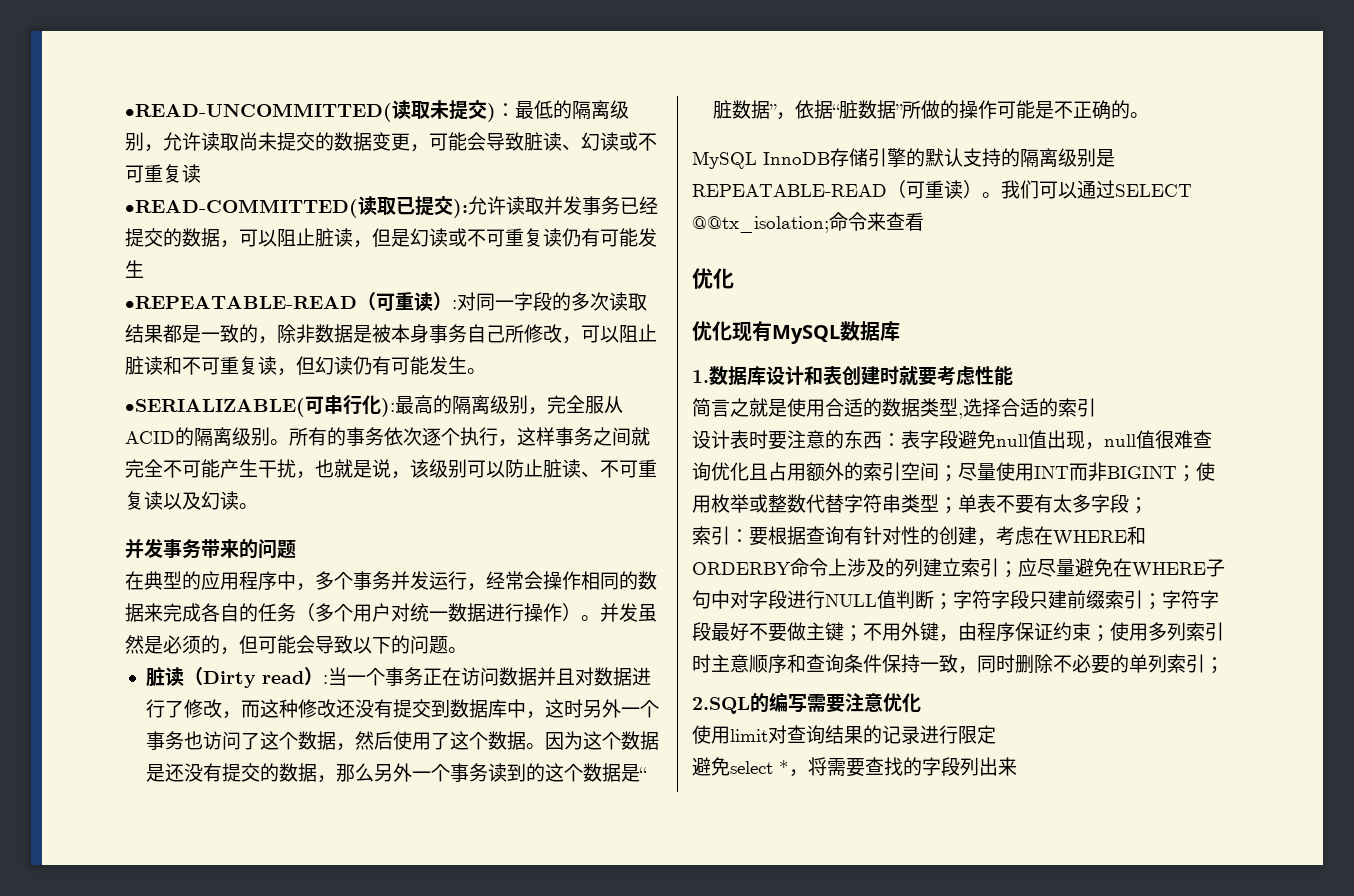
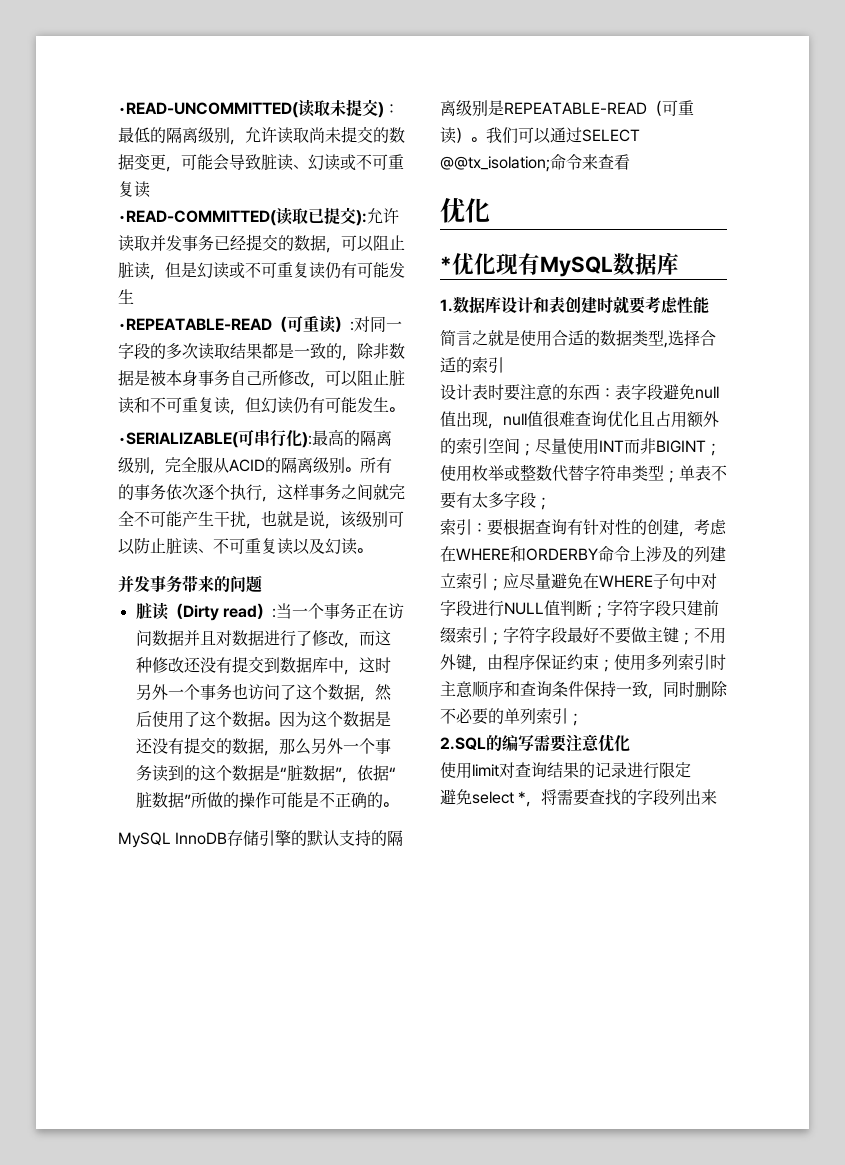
- 在典型的应用程序中，多个事务并发运行，经常会操作相同的数据来完成各自的任务（多个用户对统一数据进行操作）。并发虽然是必须的，但可能会导致以下的问题。
- 优化现有MySQL数据库
+ *优化现有MySQL数据库

